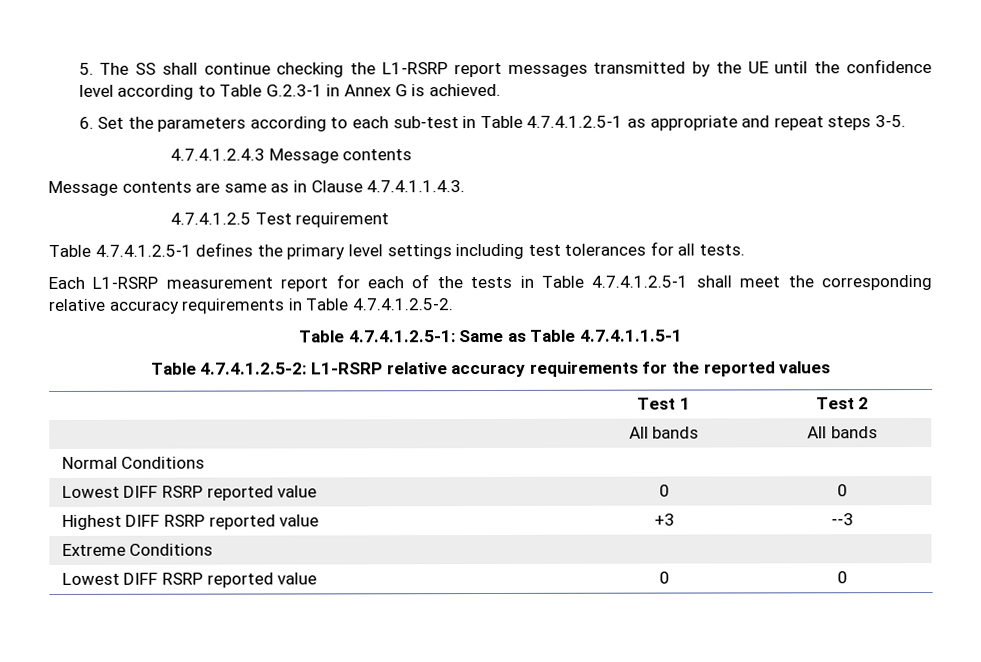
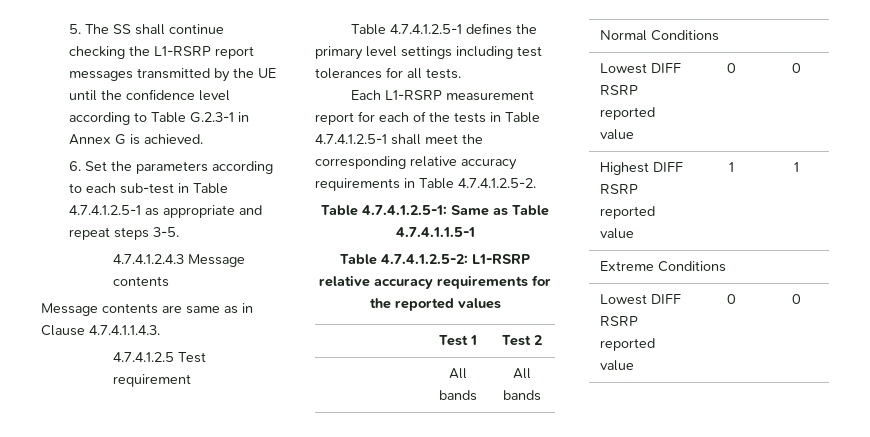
- Highest DIFF RSRP reported value | +3 | --3
+ Highest DIFF RSRP reported value | 1 | 1

